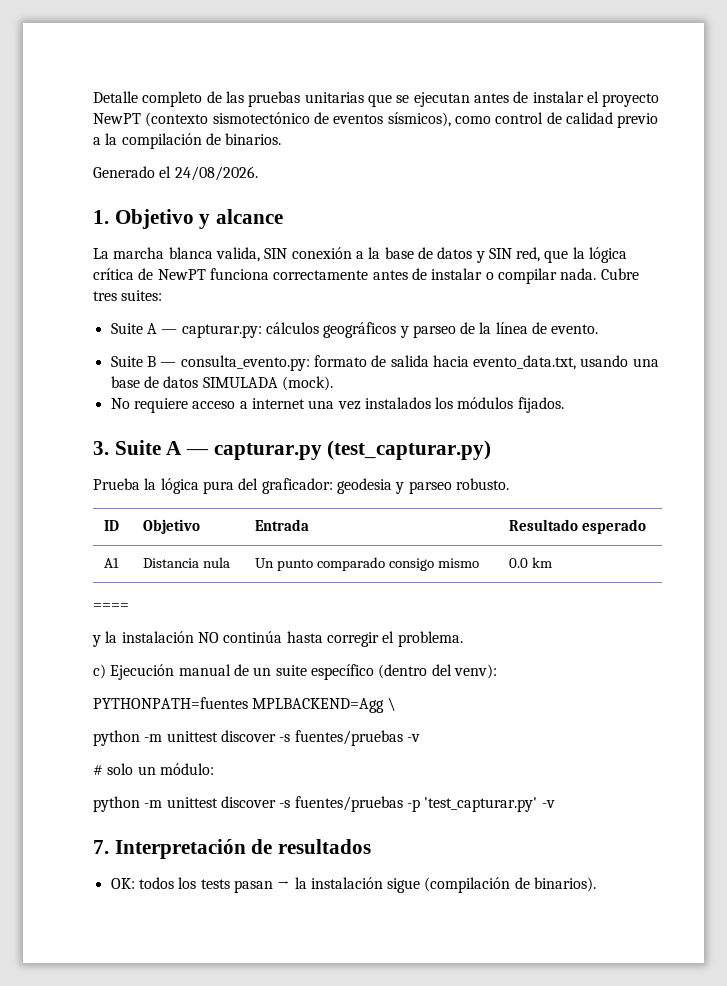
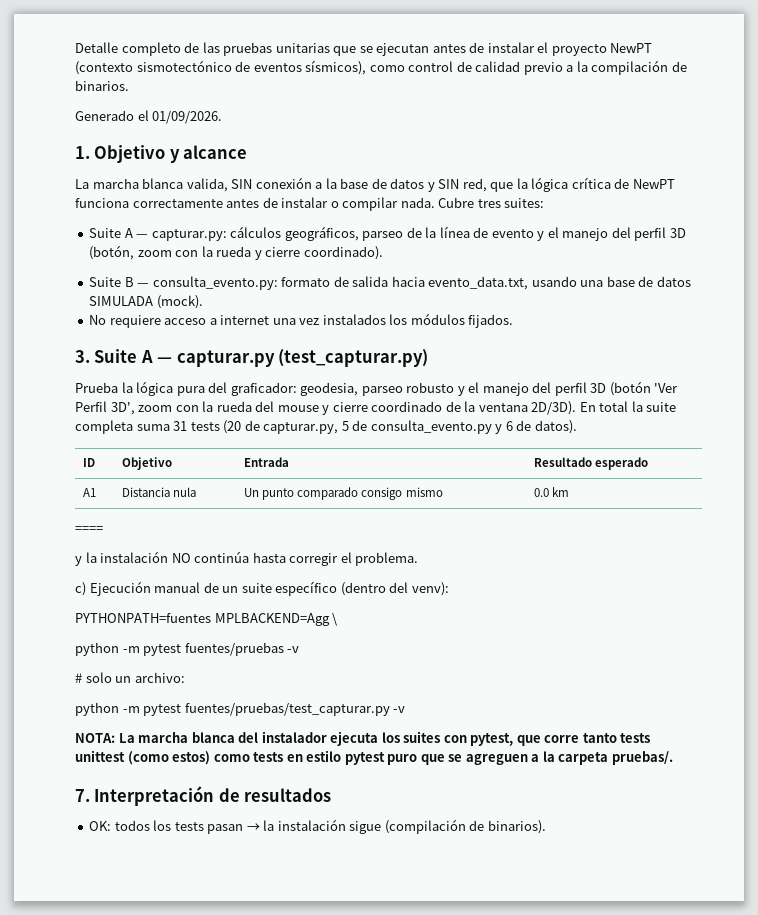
- Generado el 24/08/2026.
+ Generado el 01/09/2026.
- Suite A — capturar.py: cálculos geográficos y parseo de la línea de evento.
+ Suite A — capturar.py: cálculos geográficos, parseo de la línea de evento y el manejo del perfil 3D (botón, zoom con la rueda y cierre coordinado).
- Prueba la lógica pura del graficador: geodesia y parseo robusto.
+ Prueba la lógica pura del graficador: geodesia, parseo robusto y el manejo del perfil 3D (botón 'Ver Perfil 3D', zoom con la rueda del mouse y cierre coordinado de la ventana 2D/3D). En total la suite completa suma 31 tests (20 de capturar.py, 5 de consulta_evento.py y 6 de datos).
- python -m unittest discover -s fuentes/pruebas -v
+ python -m pytest fuentes/pruebas -v
- # solo un módulo:
- python -m unittest discover -s fuentes/pruebas -p 'test_capturar.py' -v
+ # solo un archivo:
+ python -m pytest fuentes/pruebas/test_capturar.py -v
+ NOTA: La marcha blanca del instalador ejecuta los suites con pytest, que corre tanto tests unittest (como estos) como tests en estilo pytest puro que se agreguen a la carpeta pruebas/.

